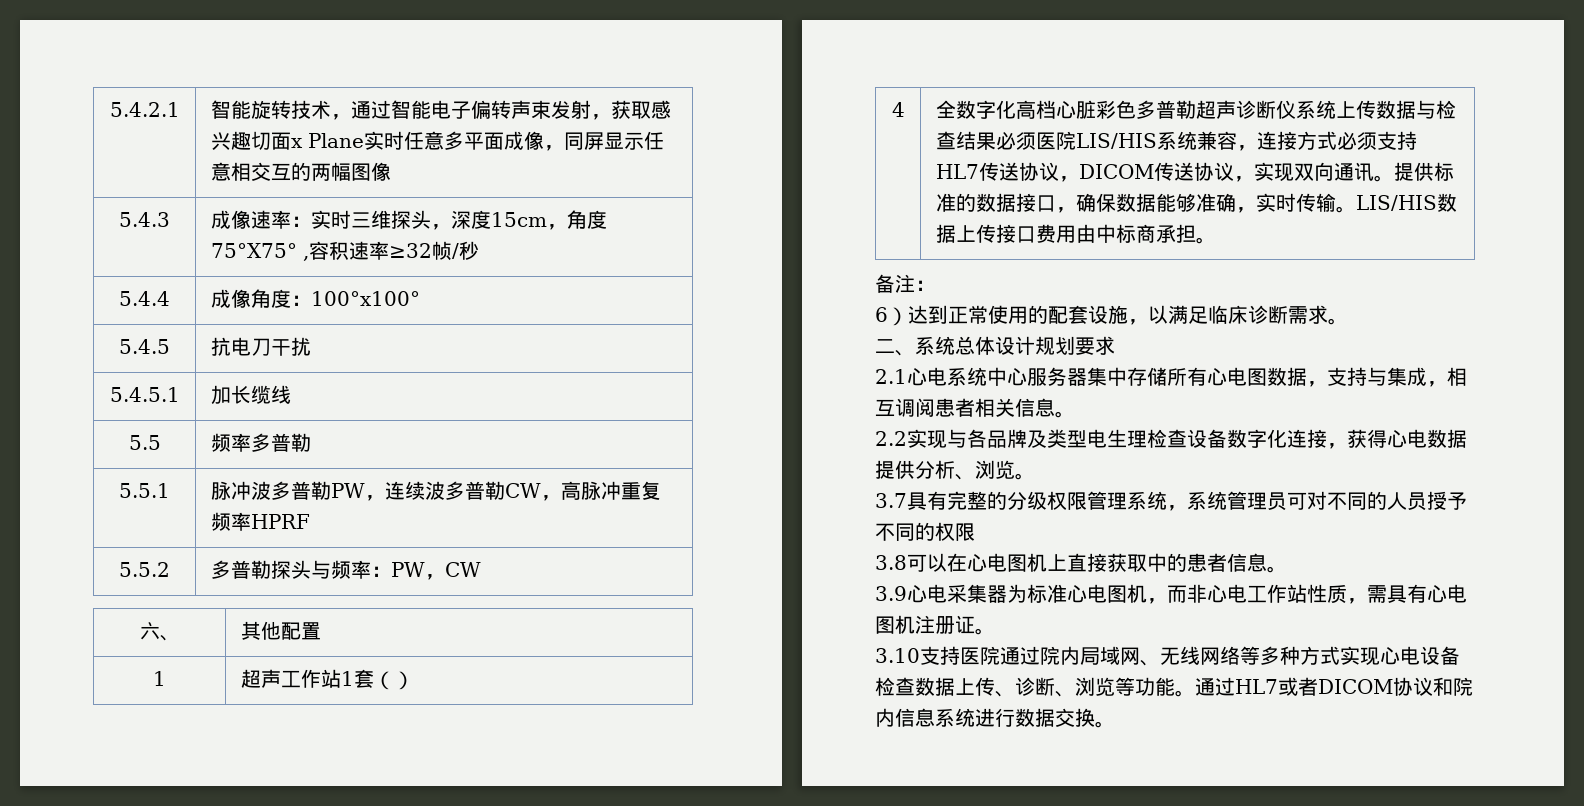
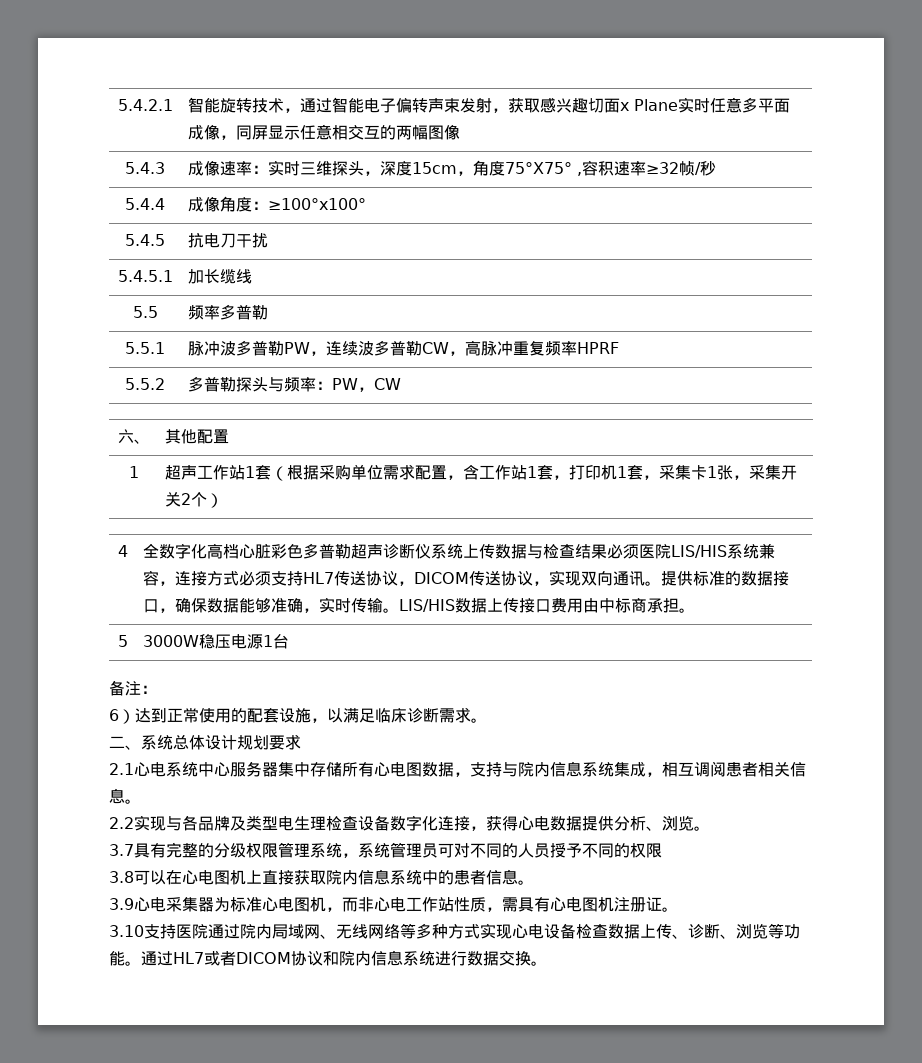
- 5.4.4 | 成像角度：100°x100°
+ 5.4.4 | 成像角度：≥100°x100°
- 1 | 超声工作站1套（）
+ 1 | 超声工作站1套（根据采购单位需求配置，含工作站1套，打印机1套，采集卡1张，采集开关2个）
+ 5 | 3000W稳压电源1台
- 2.1心电系统中心服务器集中存储所有心电图数据，支持与集成，相互调阅患者相关信息。
+ 2.1心电系统中心服务器集中存储所有心电图数据，支持与院内信息系统集成，相互调阅患者相关信息。
- 3.8可以在心电图机上直接获取中的患者信息。
+ 3.8可以在心电图机上直接获取院内信息系统中的患者信息。

